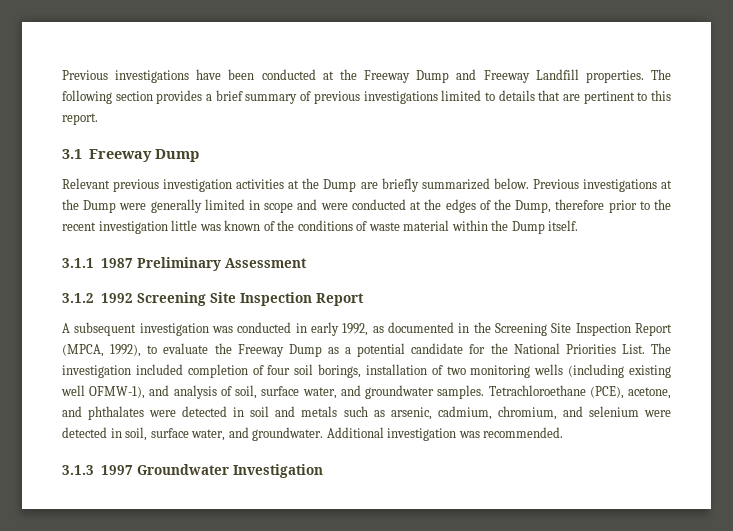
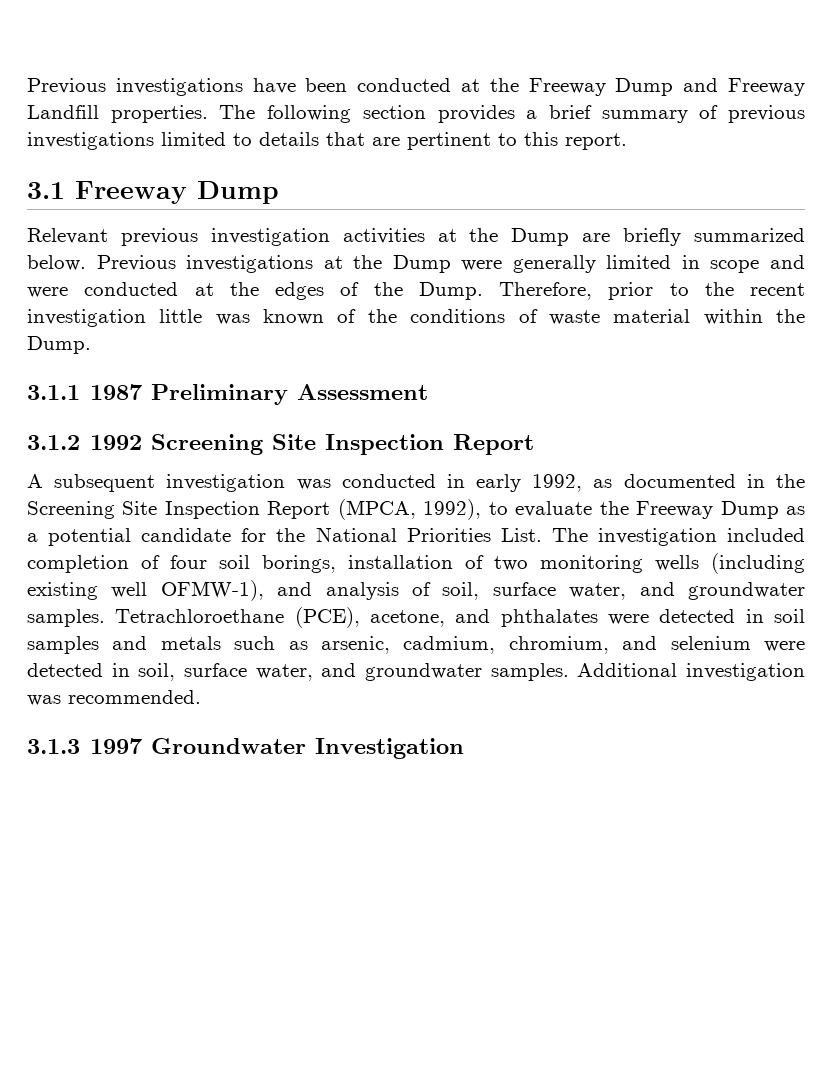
- Previous investigations at the Dump were generally limited in scope and were conducted at the edges of the Dump, therefore prior to the recent investigation little was known of the conditions of waste material within the Dump itself.
+ Previous investigations at the Dump were generally limited in scope and were conducted at the edges of the Dump. Therefore, prior to the recent investigation little was known of the conditions of waste material within the Dump.
- Tetrachloroethane (PCE), acetone, and phthalates were detected in soil and metals such as arsenic, cadmium, chromium, and selenium were detected in soil, surface water, and groundwater.
+ Tetrachloroethane (PCE), acetone, and phthalates were detected in soil samples and metals such as arsenic, cadmium, chromium, and selenium were detected in soil, surface water, and groundwater samples.

